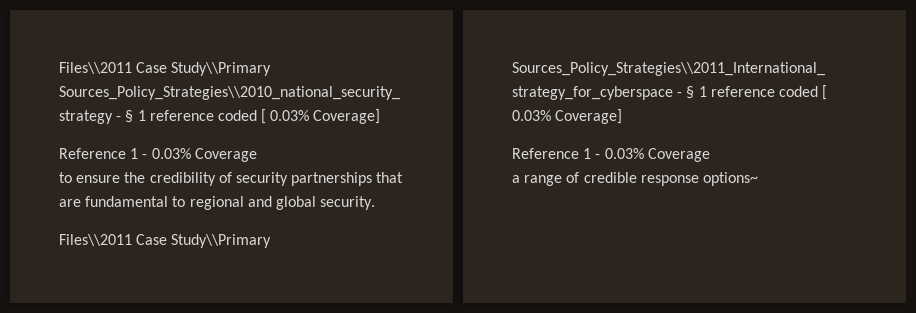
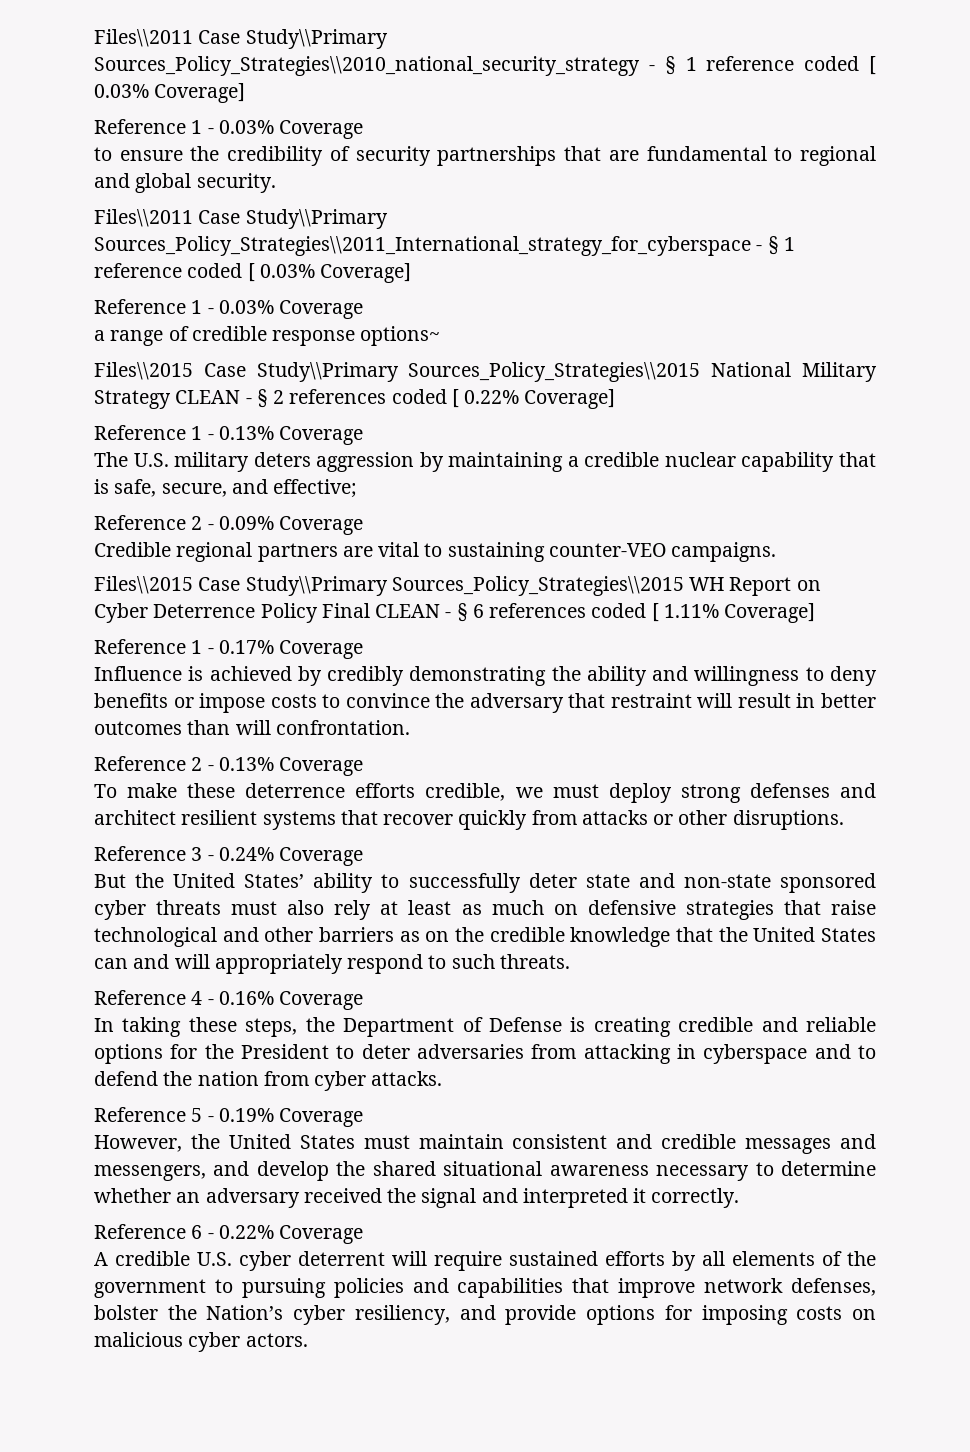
+ Files\\2015 Case Study\\Primary Sources_Policy_Strategies\\2015 National Military Strategy CLEAN - § 2 references coded [ 0.22% Coverage]
+ Reference 1 - 0.13% Coverage
+ The U.S. military deters aggression by maintaining a credible nuclear capability that is safe, secure, and effective;
+ Reference 2 - 0.09% Coverage
+ Credible regional partners are vital to sustaining counter-VEO campaigns.
+ Files\\2015 Case Study\\Primary Sources_Policy_Strategies\\2015 WH Report on Cyber Deterrence Policy Final CLEAN - § 6 references coded [ 1.11% Coverage]
+ Reference 1 - 0.17% Coverage
+ Influence is achieved by credibly demonstrating the ability and willingness to deny benefits or impose costs to convince the adversary that restraint will result in better outcomes than will confrontation.
+ Reference 2 - 0.13% Coverage
+ To make these deterrence efforts credible, we must deploy strong defenses and architect resilient systems that recover quickly from attacks or other disruptions.
+ Reference 3 - 0.24% Coverage
+ But the United States’ ability to successfully deter state and non-state sponsored cyber threats must also rely at least as much on defensive strategies that raise technological and other barriers as on the credible knowledge that the United States can and will appropriately respond to such threats.
+ Reference 4 - 0.16% Coverage
+ In taking these steps, the Department of Defense is creating credible and reliable options for the President to deter adversaries from attacking in cyberspace and to defend the nation from cyber attacks.
+ Reference 5 - 0.19% Coverage
+ However, the United States must maintain consistent and credible messages and messengers, and develop the shared situational awareness necessary to determine whether an adversary received the signal and interpreted it correctly.
+ Reference 6 - 0.22% Coverage
+ A credible U.S. cyber deterrent will require sustained efforts by all elements of the government to pursuing policies and capabilities that improve network defenses, bolster the Nation’s cyber resiliency, and provide options for imposing costs on malicious cyber actors.

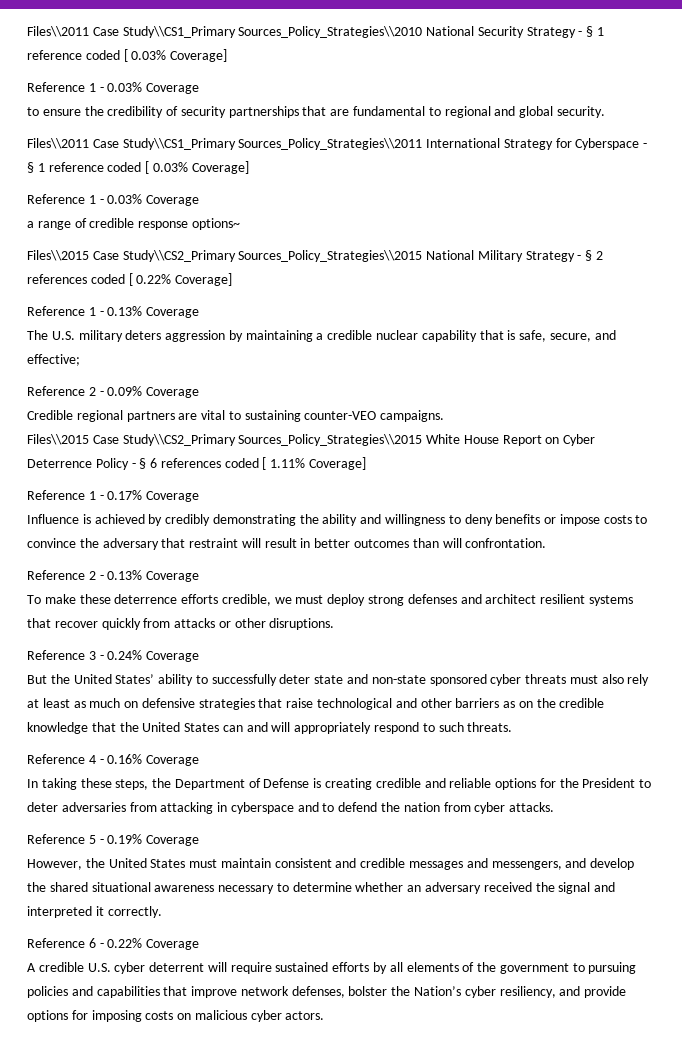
- Files\\2011 Case Study\\Primary Sources_Policy_Strategies\\2010_national_security_strategy - § 1 reference coded [ 0.03% Coverage]
+ Files\\2011 Case Study\\CS1_Primary Sources_Policy_Strategies\\2010 National Security Strategy - § 1 reference coded [ 0.03% Coverage]
- Files\\2011 Case Study\\Primary Sources_Policy_Strategies\\2011_International_strategy_for_cyberspace - § 1 reference coded [ 0.03% Coverage]
+ Files\\2011 Case Study\\CS1_Primary Sources_Policy_Strategies\\2011 International Strategy for Cyberspace - § 1 reference coded [ 0.03% Coverage]
- Files\\2015 Case Study\\Primary Sources_Policy_Strategies\\2015 National Military Strategy CLEAN - § 2 references coded [ 0.22% Coverage]
+ Files\\2015 Case Study\\CS2_Primary Sources_Policy_Strategies\\2015 National Military Strategy - § 2 references coded [ 0.22% Coverage]
- Files\\2015 Case Study\\Primary Sources_Policy_Strategies\\2015 WH Report on Cyber Deterrence Policy Final CLEAN - § 6 references coded [ 1.11% Coverage]
+ Files\\2015 Case Study\\CS2_Primary Sources_Policy_Strategies\\2015 White House Report on Cyber Deterrence Policy - § 6 references coded [ 1.11% Coverage]

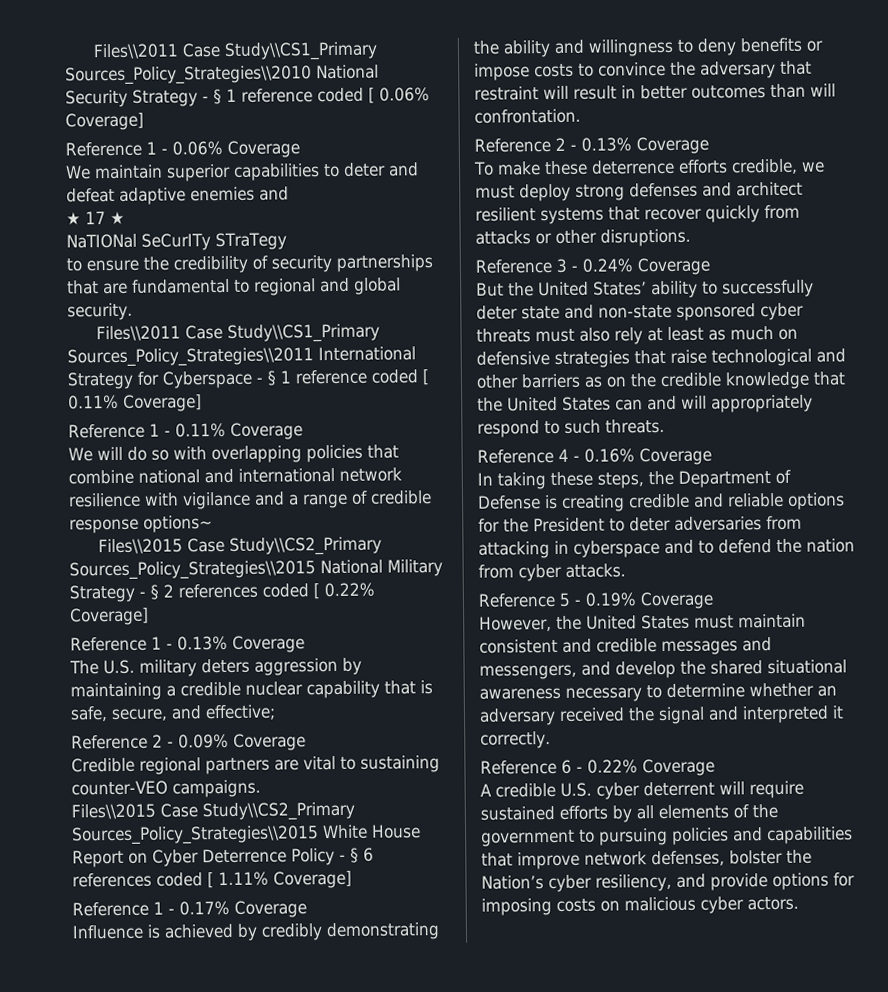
- Files\\2011 Case Study\\CS1_Primary Sources_Policy_Strategies\\2010 National Security Strategy - § 1 reference coded [ 0.03% Coverage]
- Reference 1 - 0.03% Coverage
+ Files\\2011 Case Study\\CS1_Primary Sources_Policy_Strategies\\2010 National Security Strategy - § 1 reference coded [ 0.06% Coverage]
+ Reference 1 - 0.06% Coverage
+ We maintain superior capabilities to deter and defeat adaptive enemies and
+ ★ 17 ★
+ NaTIONal SeCurITy STraTegy
- Files\\2011 Case Study\\CS1_Primary Sources_Policy_Strategies\\2011 International Strategy for Cyberspace - § 1 reference coded [ 0.03% Coverage]
- Reference 1 - 0.03% Coverage
- a range of credible response options~
+ Files\\2011 Case Study\\CS1_Primary Sources_Policy_Strategies\\2011 International Strategy for Cyberspace - § 1 reference coded [ 0.11% Coverage]
+ Reference 1 - 0.11% Coverage
+ We will do so with overlapping policies that combine national and international network resilience with vigilance and a range of credible response options~

